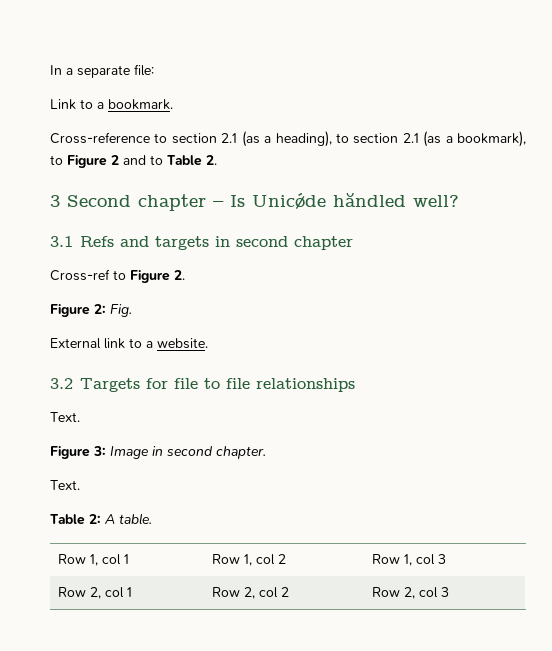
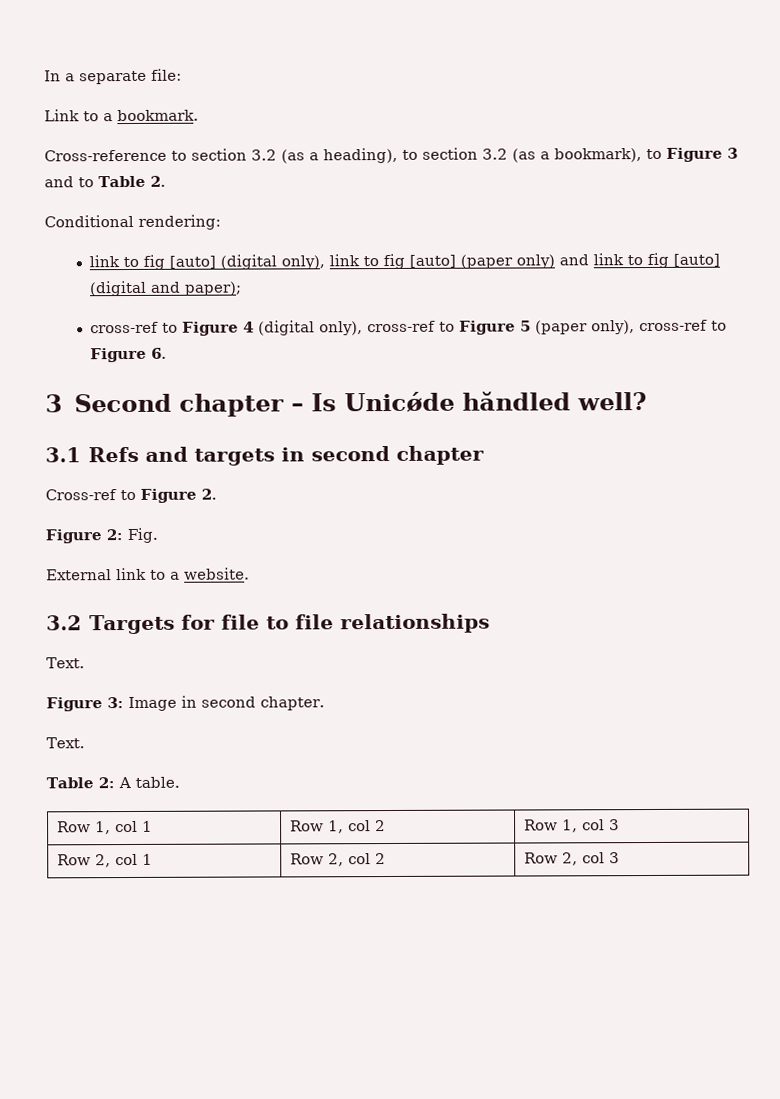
- Cross-reference to section 2.1 (as a heading), to section 2.1 (as a bookmark), to Figure 2 and to Table 2.
+ Cross-reference to section 3.2 (as a heading), to section 3.2 (as a bookmark), to Figure 3 and to Table 2.
+ Conditional rendering:
+ link to fig [auto] (digital only), link to fig [auto] (paper only) and link to fig [auto] (digital and paper);
+ cross-ref to Figure 4 (digital only), cross-ref to Figure 5 (paper only), cross-ref to Figure 6.

